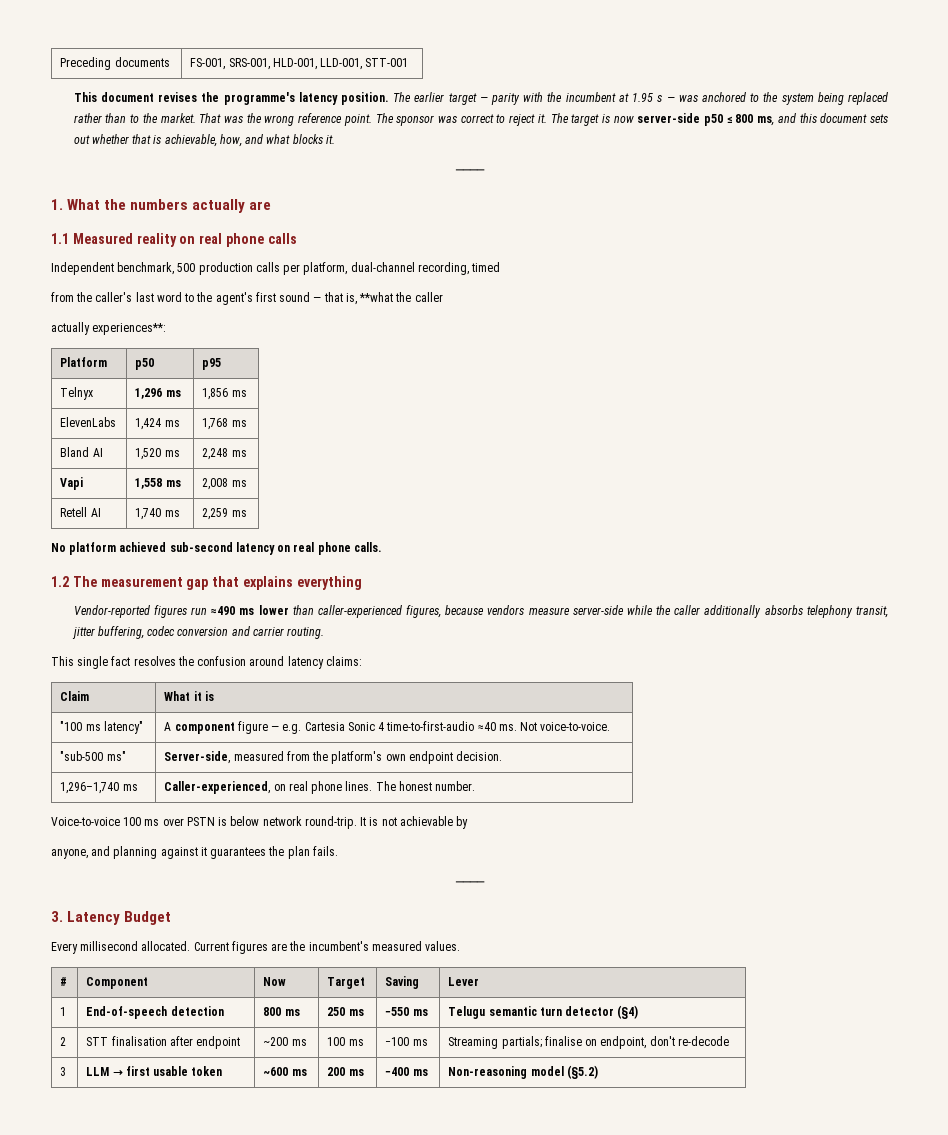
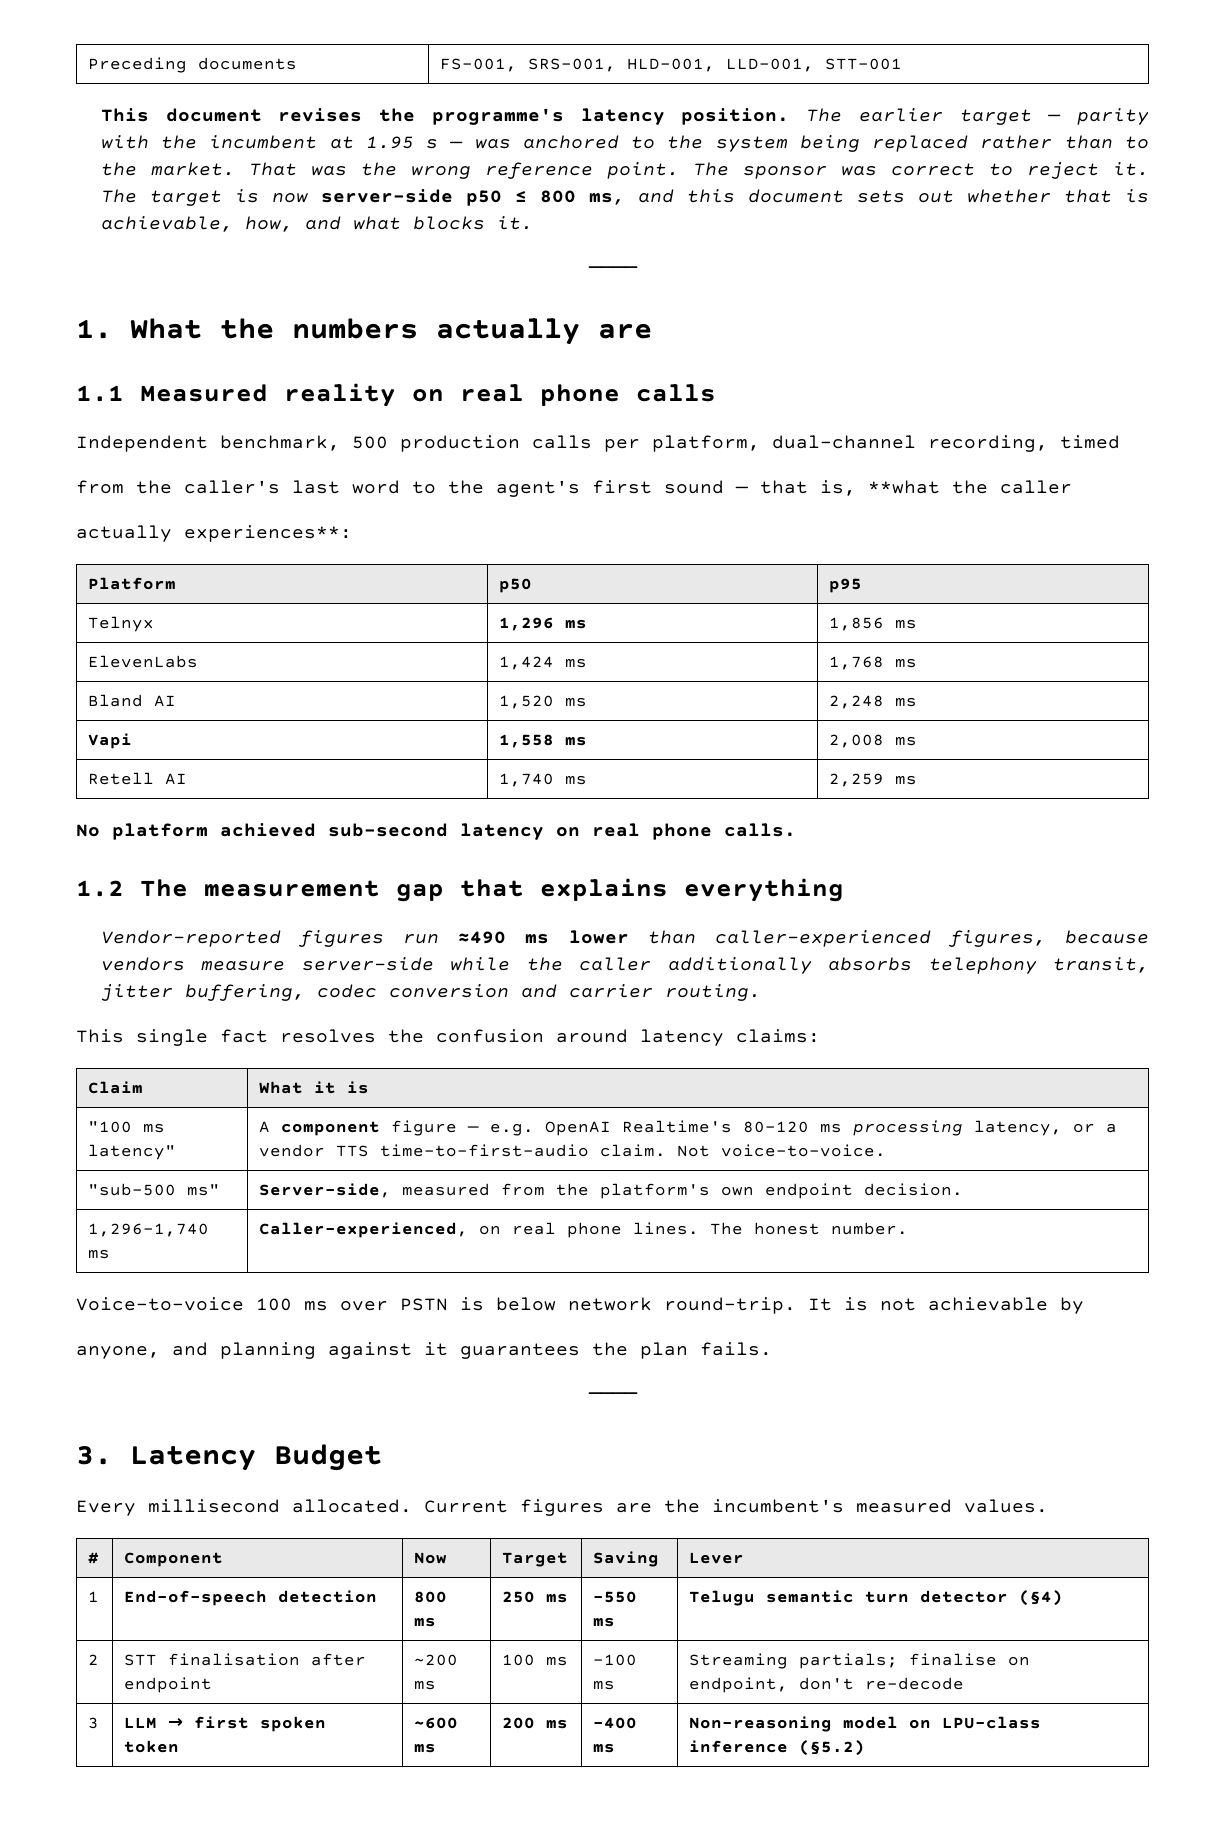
- "100 ms latency" | A component figure — e.g. Cartesia Sonic 4 time-to-first-audio ≈40 ms. Not voice-to-voice.
+ "100 ms latency" | A component figure — e.g. OpenAI Realtime's 80–120 ms processing latency, or a vendor TTS time-to-first-audio claim. Not voice-to-voice.
- 3 | LLM → first usable token | ~600 ms | 200 ms | −400 ms | Non-reasoning model (§5.2)
+ 3 | LLM → first spoken token | ~600 ms | 200 ms | −400 ms | Non-reasoning model on LPU-class inference (§5.2)

